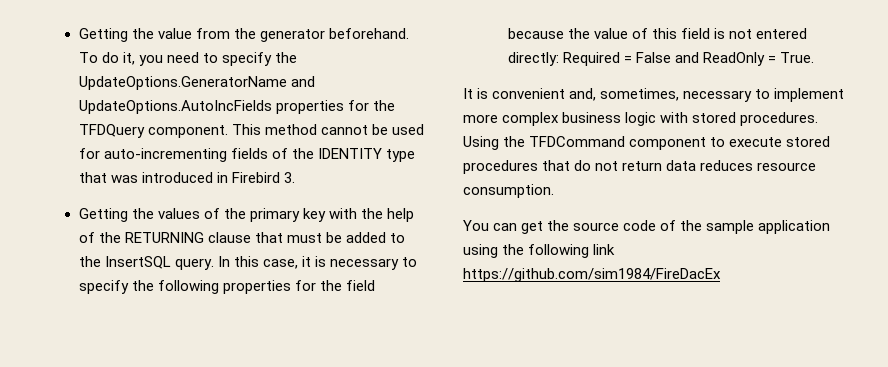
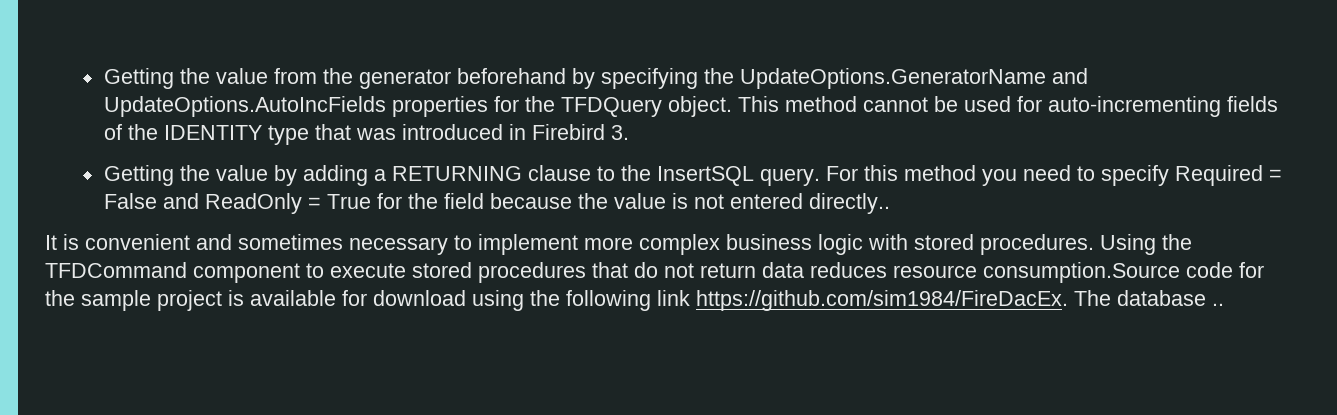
- Getting the value from the generator beforehand. To do it, you need to specify the UpdateOptions.GeneratorName and UpdateOptions.AutoIncFields properties for the TFDQuery component.
+ Getting the value from the generator beforehand by specifying the UpdateOptions.GeneratorName and UpdateOptions.AutoIncFields properties for the TFDQuery object.
- Getting the values of the primary key with the help of the RETURNING clause that must be added to the InsertSQL query. In this case, it is necessary to specify the following properties for the field because the value of this field is not entered directly: Required = False and ReadOnly = True.
+ Getting the value by adding a RETURNING clause to the InsertSQL query. For this method you need to specify Required = False and ReadOnly = True for the field because the value is not entered directly..
- It is convenient and, sometimes, necessary to implement more complex business logic with stored procedures.
+ It is convenient and sometimes necessary to implement more complex business logic with stored procedures.
- Using the TFDCommand component to execute stored procedures that do not return data reduces resource consumption.
- You can get the source code of the sample application using the following link https://github.com/sim1984/FireDacEx
+ Using the TFDCommand component to execute stored procedures that do not return data reduces resource consumption.Source code for the sample project is available for download using the following link https://github.com/sim1984/FireDacEx. The database ..

